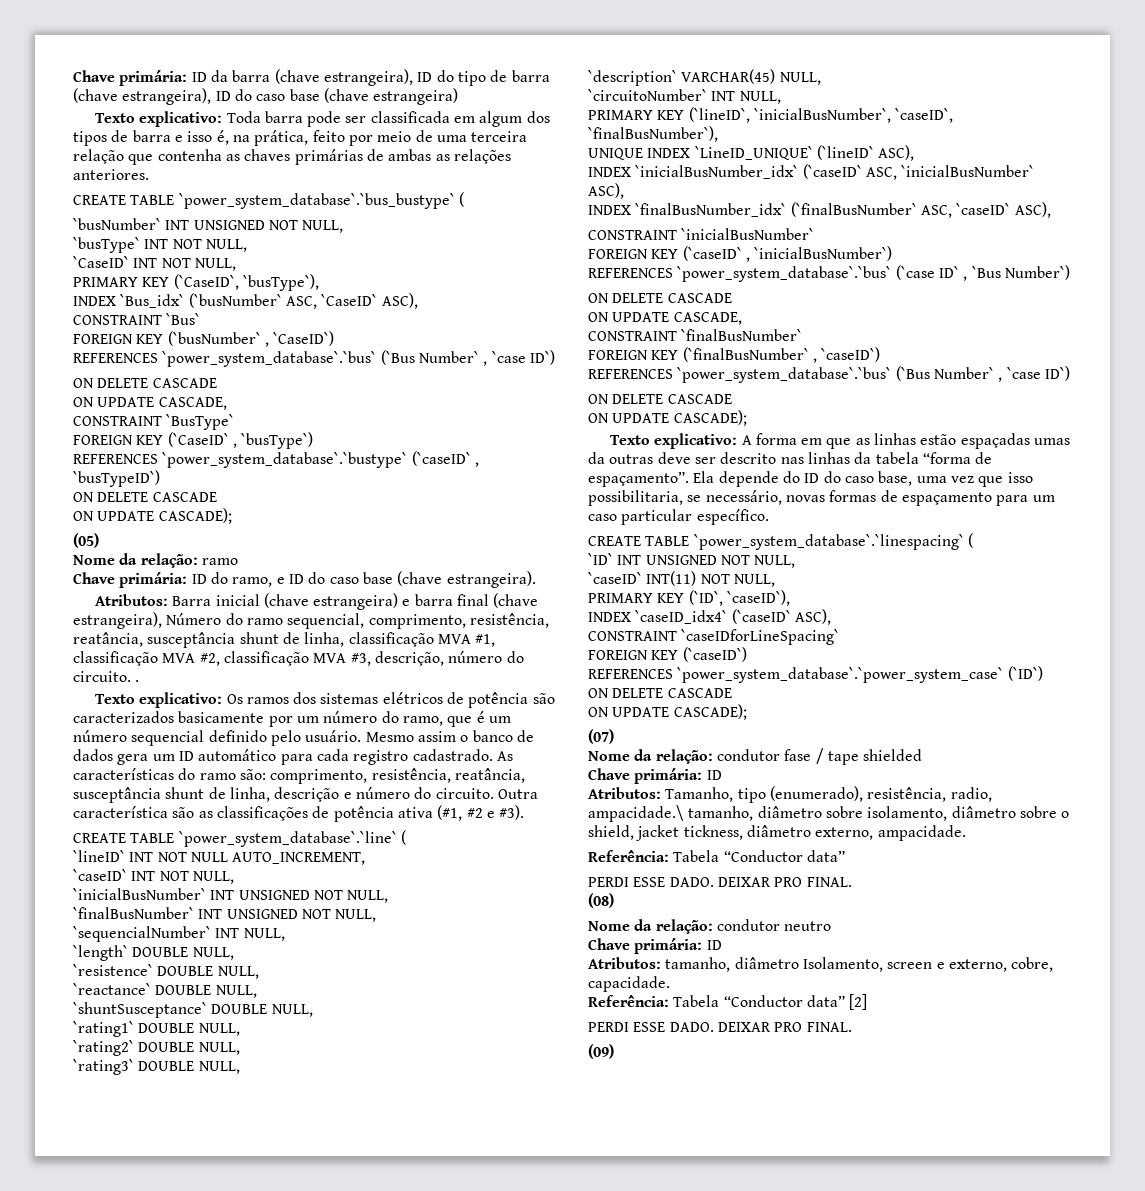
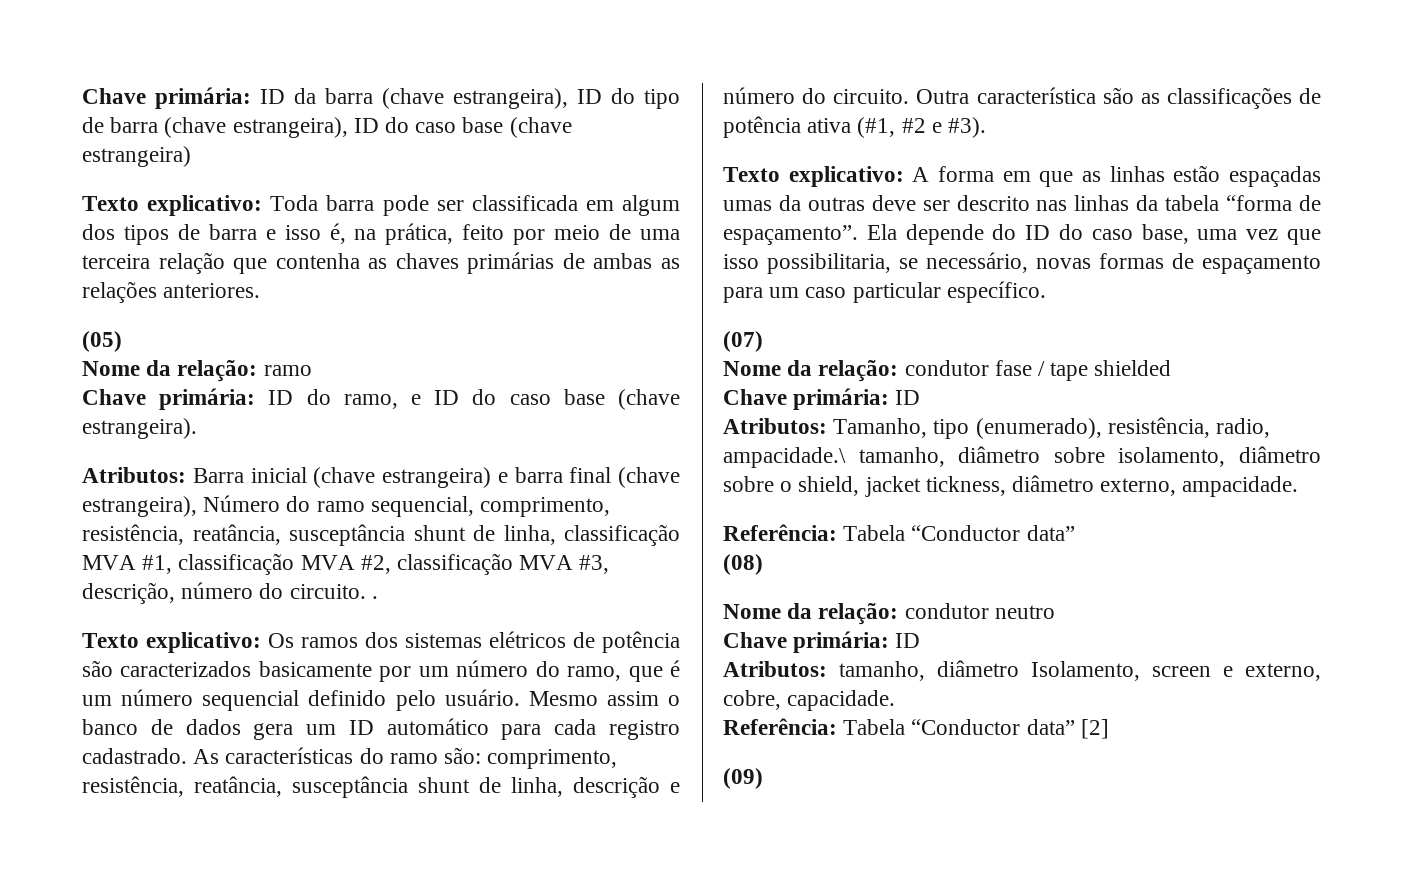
- CREATE TABLE `power_system_database`.`bus_bustype` (
- `busNumber` INT UNSIGNED NOT NULL,
- `busType` INT NOT NULL,
- `CaseID` INT NOT NULL,
- PRIMARY KEY (`CaseID`, `busType`),
- INDEX `Bus_idx` (`busNumber` ASC, `CaseID` ASC),
- CONSTRAINT `Bus`
- FOREIGN KEY (`busNumber` , `CaseID`)
- REFERENCES `power_system_database`.`bus` (`Bus Number` , `case ID`)
- ON DELETE CASCADE
- ON UPDATE CASCADE,
- CONSTRAINT `BusType`
- FOREIGN KEY (`CaseID` , `busType`)
- REFERENCES `power_system_database`.`bustype` (`caseID` , `busTypeID`)
- ON DELETE CASCADE
- ON UPDATE CASCADE);
- CREATE TABLE `power_system_database`.`line` (
- `lineID` INT NOT NULL AUTO_INCREMENT,
- `caseID` INT NOT NULL,
- `inicialBusNumber` INT UNSIGNED NOT NULL,
- `finalBusNumber` INT UNSIGNED NOT NULL,
- `sequencialNumber` INT NULL,
- `length` DOUBLE NULL,
- `resistence` DOUBLE NULL,
- `reactance` DOUBLE NULL,
- `shuntSusceptance` DOUBLE NULL,
- `rating1` DOUBLE NULL,
- `rating2` DOUBLE NULL,
- `rating3` DOUBLE NULL,
- `description` VARCHAR(45) NULL,
- `circuitoNumber` INT NULL,
- PRIMARY KEY (`lineID`, `inicialBusNumber`, `caseID`, `finalBusNumber`),
- UNIQUE INDEX `LineID_UNIQUE` (`lineID` ASC),
- INDEX `inicialBusNumber_idx` (`caseID` ASC, `inicialBusNumber` ASC),
- INDEX `finalBusNumber_idx` (`finalBusNumber` ASC, `caseID` ASC),
- CONSTRAINT `inicialBusNumber`
- FOREIGN KEY (`caseID` , `inicialBusNumber`)
- REFERENCES `power_system_database`.`bus` (`case ID` , `Bus Number`)
- ON DELETE CASCADE
- ON UPDATE CASCADE,
- CONSTRAINT `finalBusNumber`
- FOREIGN KEY (`finalBusNumber` , `caseID`)
- REFERENCES `power_system_database`.`bus` (`Bus Number` , `case ID`)
- ON DELETE CASCADE
- ON UPDATE CASCADE);
- CREATE TABLE `power_system_database`.`linespacing` (
- `ID` INT UNSIGNED NOT NULL,
- `caseID` INT(11) NOT NULL,
- PRIMARY KEY (`ID`, `caseID`),
- INDEX `caseID_idx4` (`caseID` ASC),
- CONSTRAINT `caseIDforLineSpacing`
- FOREIGN KEY (`caseID`)
- REFERENCES `power_system_database`.`power_system_case` (`ID`)
- ON DELETE CASCADE
- ON UPDATE CASCADE);
  Atributos: Tamanho, tipo (enumerado), resistência, radio, ampacidade.\ tamanho, diâmetro sobre isolamento, diâmetro sobre o shield, jacket tickness, diâmetro externo, ampacidade.
  Referência: Tabela “Conductor data”
- PERDI ESSE DADO. DEIXAR PRO FINAL.
  Referência: Tabela “Conductor data” [2]
- PERDI ESSE DADO. DEIXAR PRO FINAL.

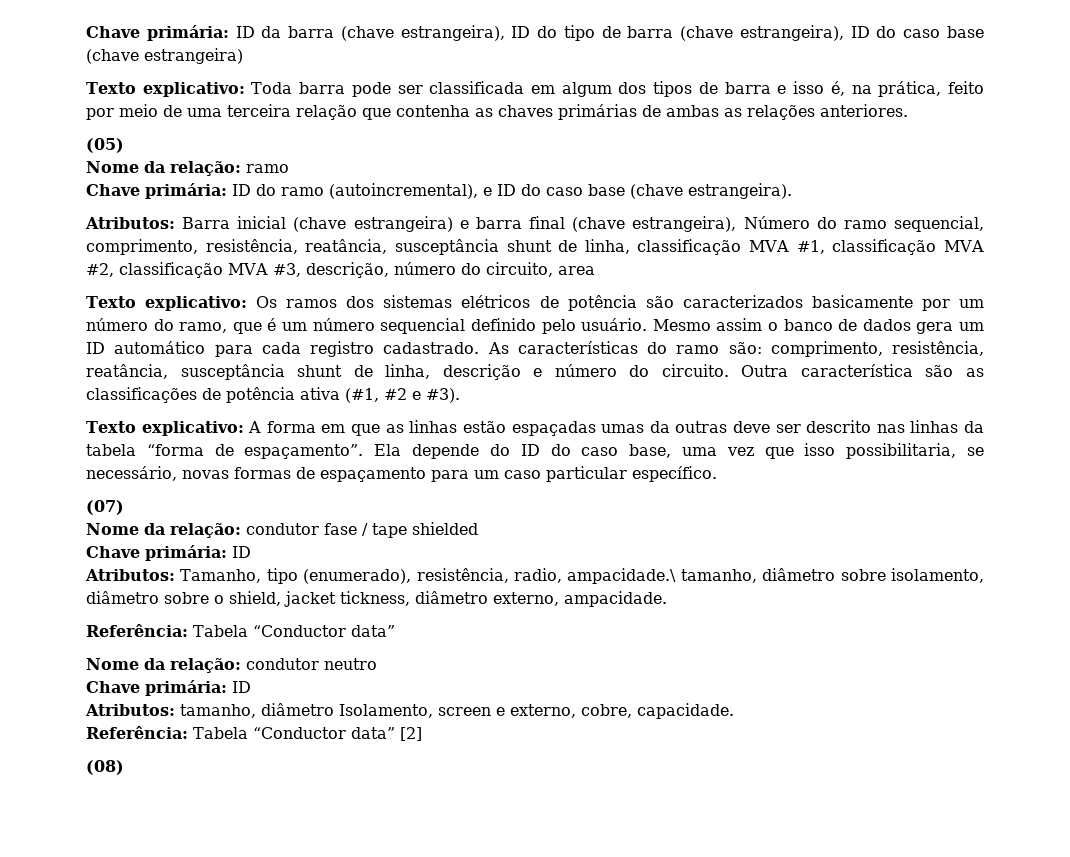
- Chave primária: ID do ramo, e ID do caso base (chave estrangeira).
+ Chave primária: ID do ramo (autoincremental), e ID do caso base (chave estrangeira).
- Atributos: Barra inicial (chave estrangeira) e barra final (chave estrangeira), Número do ramo sequencial, comprimento, resistência, reatância, susceptância shunt de linha, classificação MVA #1, classificação MVA #2, classificação MVA #3, descrição, número do circuito. .
+ Atributos: Barra inicial (chave estrangeira) e barra final (chave estrangeira), Número do ramo sequencial, comprimento, resistência, reatância, susceptância shunt de linha, classificação MVA #1, classificação MVA #2, classificação MVA #3, descrição, número do circuito, area
- (08)
- (09)
+ (08)

